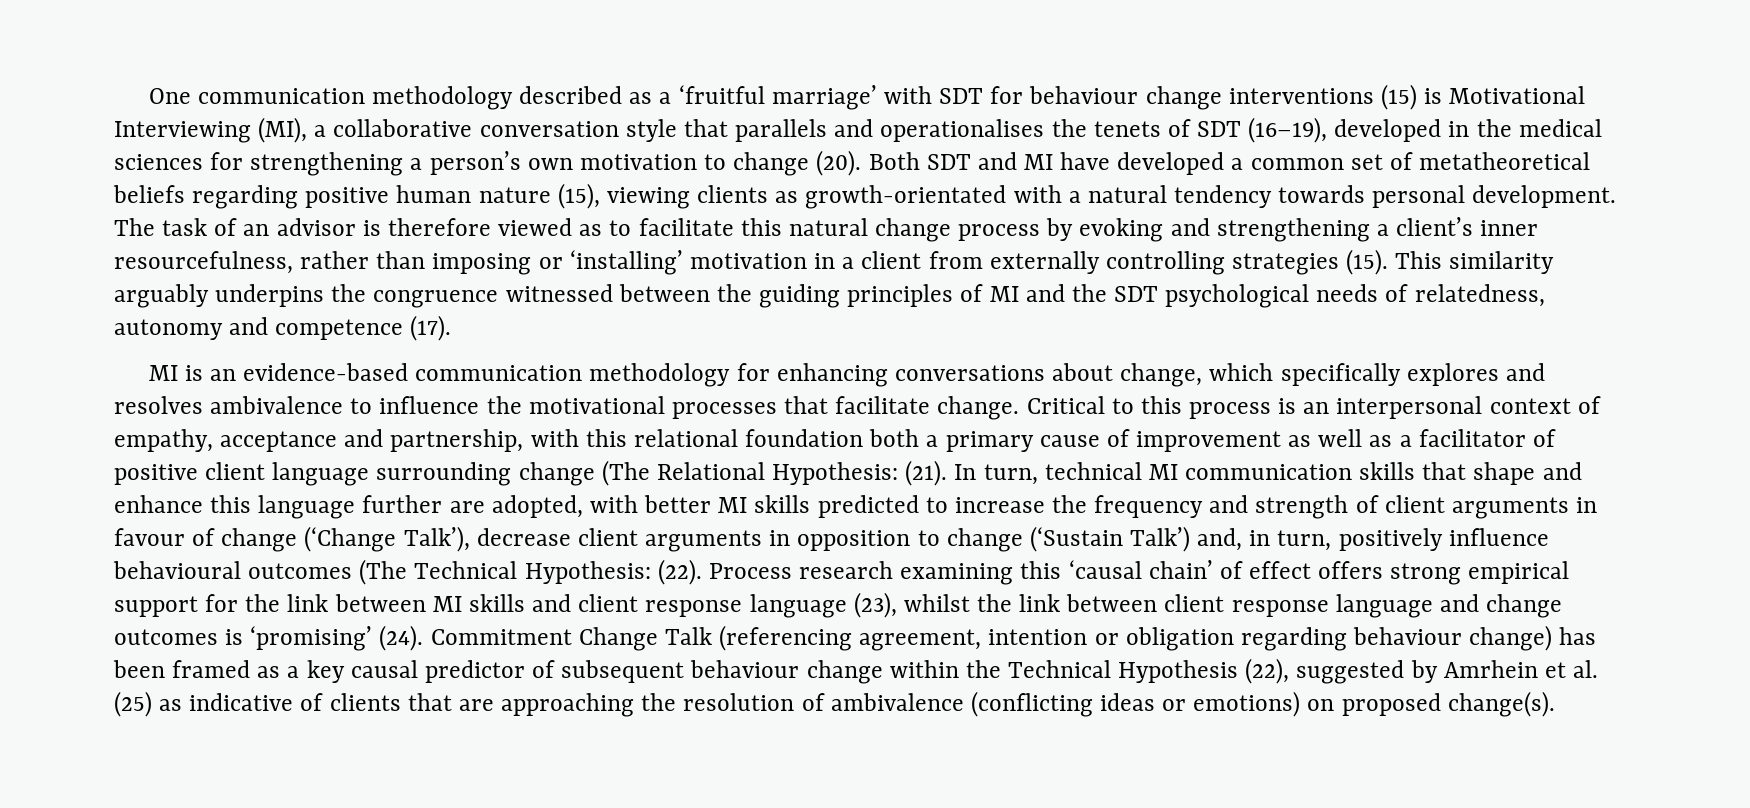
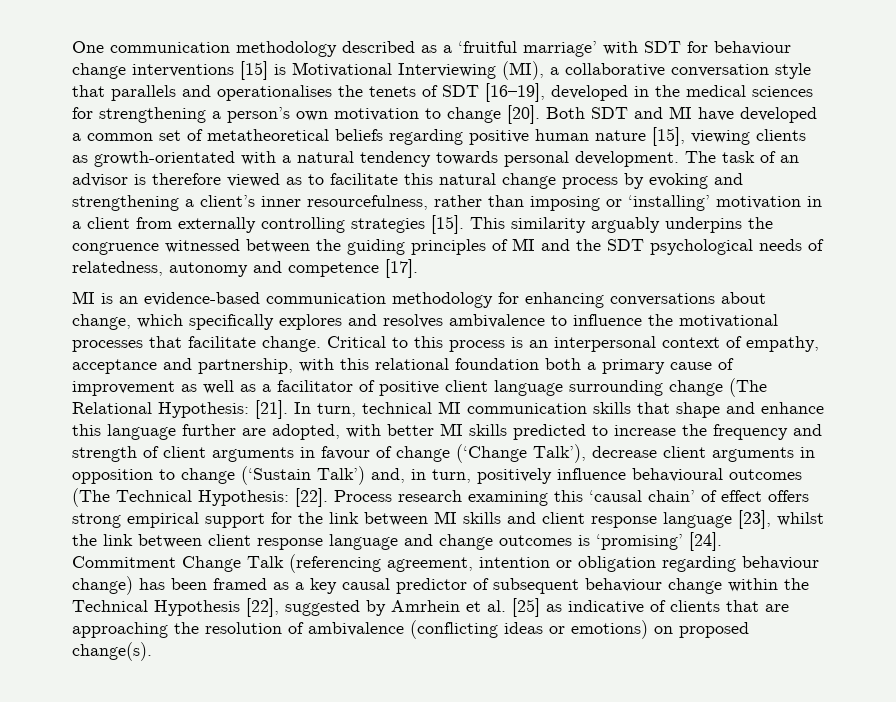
- One communication methodology described as a ‘fruitful marriage’ with SDT for behaviour change interventions (15) is Motivational Interviewing (MI), a collaborative conversation style that parallels and operationalises the tenets of SDT (16–19), developed in the medical sciences for strengthening a person’s own motivation to change (20).
+ One communication methodology described as a ‘fruitful marriage’ with SDT for behaviour change interventions [15] is Motivational Interviewing (MI), a collaborative conversation style that parallels and operationalises the tenets of SDT [16–19], developed in the medical sciences for strengthening a person’s own motivation to change [20].
- Both SDT and MI have developed a common set of metatheoretical beliefs regarding positive human nature (15), viewing clients as growth-orientated with a natural tendency towards personal development.
+ Both SDT and MI have developed a common set of metatheoretical beliefs regarding positive human nature [15], viewing clients as growth-orientated with a natural tendency towards personal development.
- The task of an advisor is therefore viewed as to facilitate this natural change process by evoking and strengthening a client’s inner resourcefulness, rather than imposing or ‘installing’ motivation in a client from externally controlling strategies (15).
+ The task of an advisor is therefore viewed as to facilitate this natural change process by evoking and strengthening a client’s inner resourcefulness, rather than imposing or ‘installing’ motivation in a client from externally controlling strategies [15].
- This similarity arguably underpins the congruence witnessed between the guiding principles of MI and the SDT psychological needs of relatedness, autonomy and competence (17).
+ This similarity arguably underpins the congruence witnessed between the guiding principles of MI and the SDT psychological needs of relatedness, autonomy and competence [17].
- Critical to this process is an interpersonal context of empathy, acceptance and partnership, with this relational foundation both a primary cause of improvement as well as a facilitator of positive client language surrounding change (The Relational Hypothesis: (21).
+ Critical to this process is an interpersonal context of empathy, acceptance and partnership, with this relational foundation both a primary cause of improvement as well as a facilitator of positive client language surrounding change (The Relational Hypothesis: [21].
- In turn, technical MI communication skills that shape and enhance this language further are adopted, with better MI skills predicted to increase the frequency and strength of client arguments in favour of change (‘Change Talk’), decrease client arguments in opposition to change (‘Sustain Talk’) and, in turn, positively influence behavioural outcomes (The Technical Hypothesis: (22).
+ In turn, technical MI communication skills that shape and enhance this language further are adopted, with better MI skills predicted to increase the frequency and strength of client arguments in favour of change (‘Change Talk’), decrease client arguments in opposition to change (‘Sustain Talk’) and, in turn, positively influence behavioural outcomes (The Technical Hypothesis: [22].
- Process research examining this ‘causal chain’ of effect offers strong empirical support for the link between MI skills and client response language (23), whilst the link between client response language and change outcomes is ‘promising’ (24).
+ Process research examining this ‘causal chain’ of effect offers strong empirical support for the link between MI skills and client response language [23], whilst the link between client response language and change outcomes is ‘promising’ [24].
- Commitment Change Talk (referencing agreement, intention or obligation regarding behaviour change) has been framed as a key causal predictor of subsequent behaviour change within the Technical Hypothesis (22), suggested by Amrhein et al. (25) as indicative of clients that are approaching the resolution of ambivalence (conflicting ideas or emotions) on proposed change(s).
+ Commitment Change Talk (referencing agreement, intention or obligation regarding behaviour change) has been framed as a key causal predictor of subsequent behaviour change within the Technical Hypothesis [22], suggested by Amrhein et al. [25] as indicative of clients that are approaching the resolution of ambivalence (conflicting ideas or emotions) on proposed change(s).

